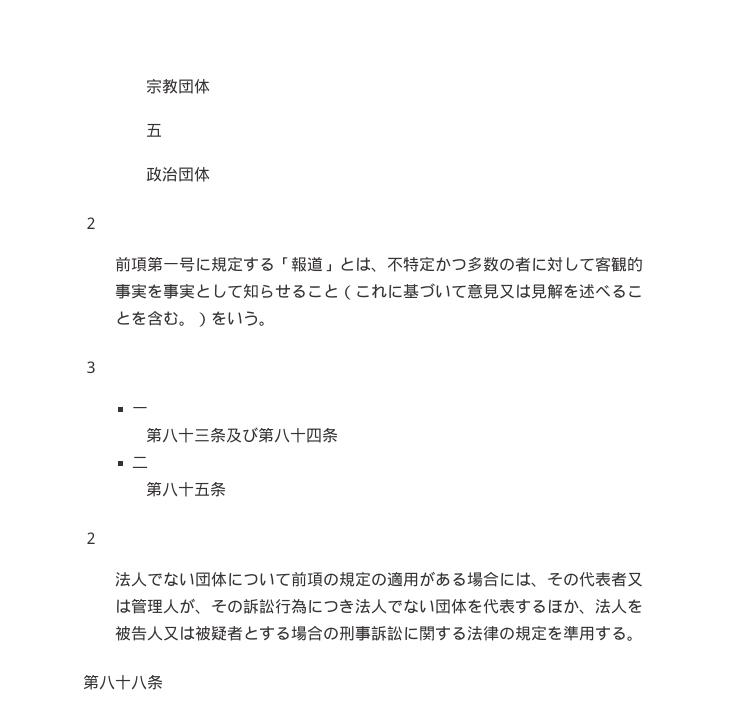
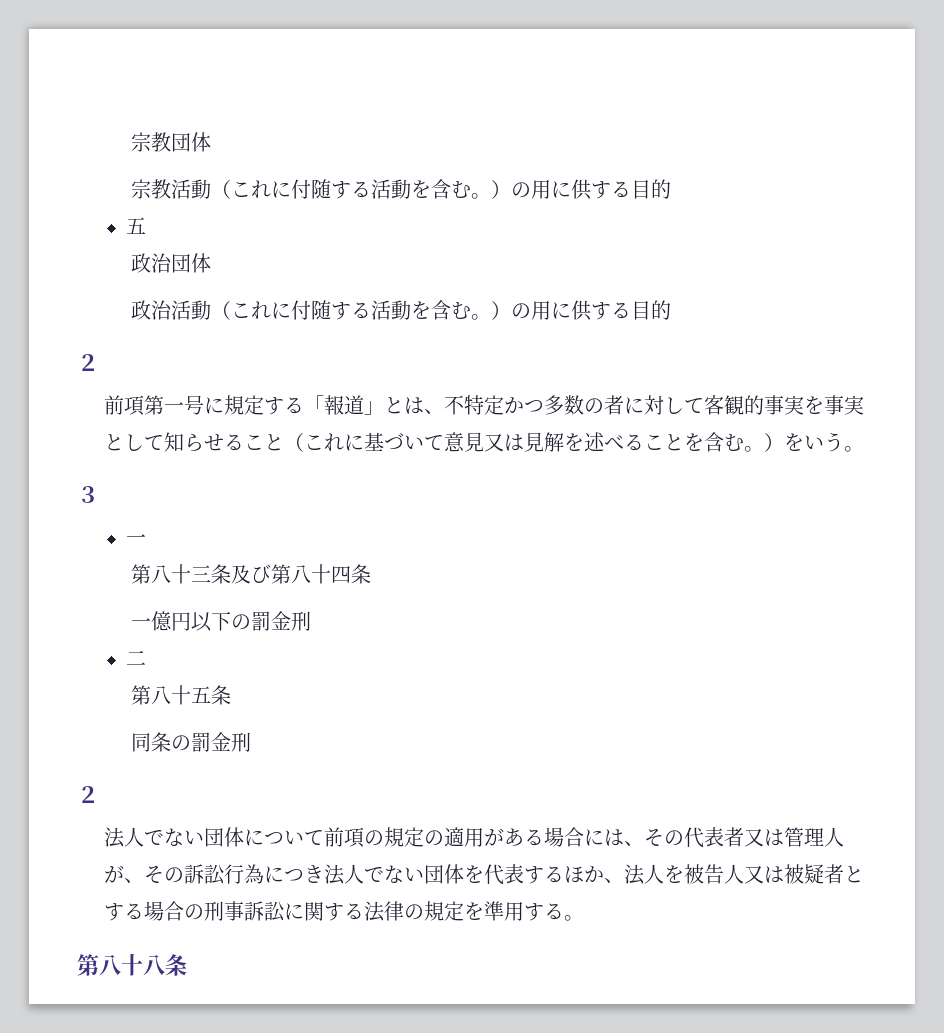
  宗教団体
+ 宗教活動（これに付随する活動を含む。）の用に供する目的
  五
  政治団体
+ 政治活動（これに付随する活動を含む。）の用に供する目的
+ 一億円以下の罰金刑
+ 同条の罰金刑

